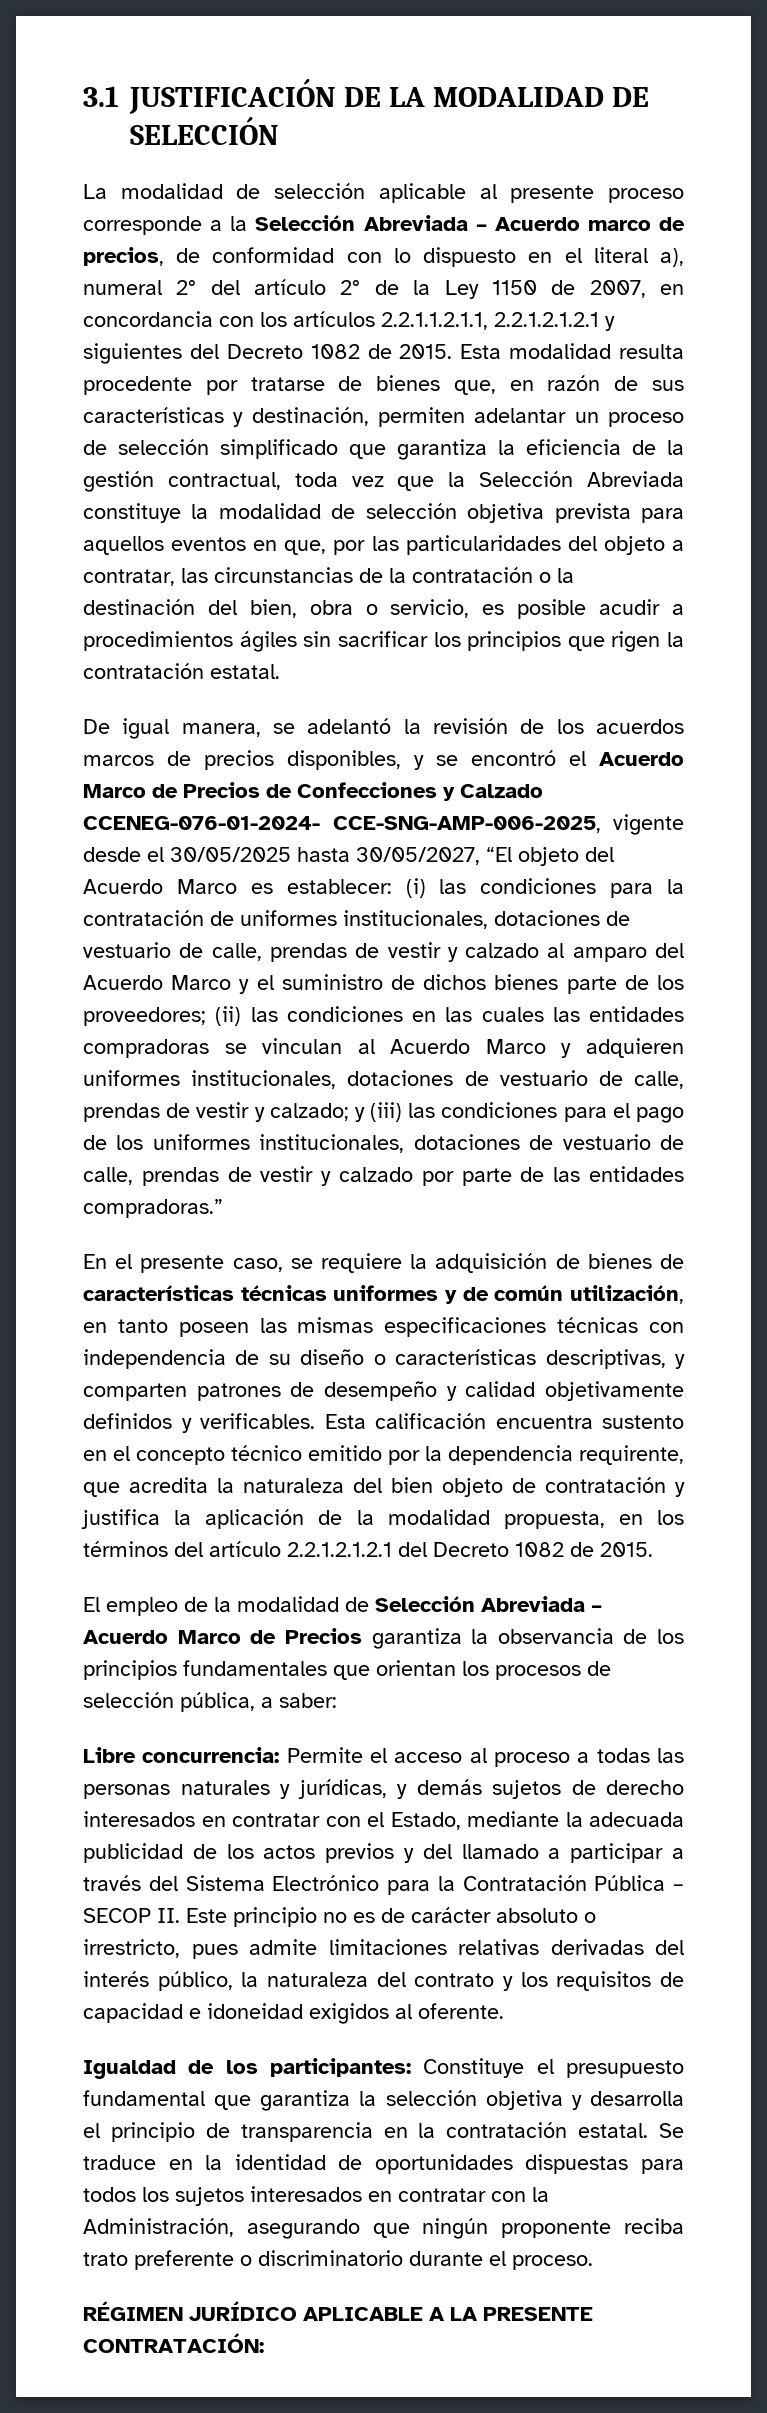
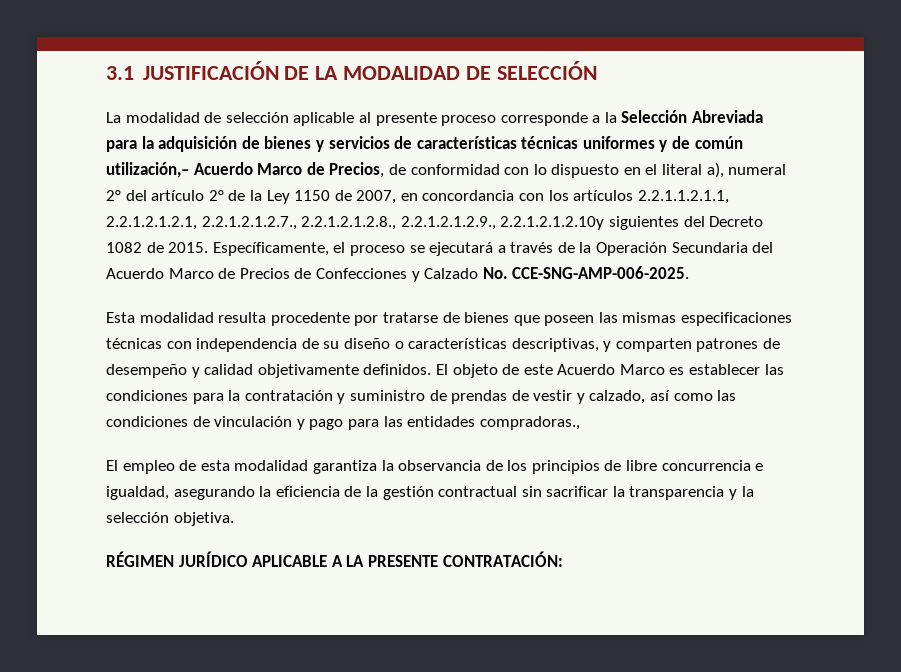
- La modalidad de selección aplicable al presente proceso corresponde a la Selección Abreviada – Acuerdo marco de precios, de conformidad con lo dispuesto en el literal a), numeral 2° del artículo 2° de la Ley 1150 de 2007, en concordancia con los artículos 2.2.1.1.2.1.1, 2.2.1.2.1.2.1 y siguientes del Decreto 1082 de 2015. Esta modalidad resulta procedente por tratarse de bienes que, en razón de sus características y destinación, permiten adelantar un proceso de selección simplificado que garantiza la eficiencia de la gestión contractual, toda vez que la Selección Abreviada constituye la modalidad de selección objetiva prevista para aquellos eventos en que, por las particularidades del objeto a contratar, las circunstancias de la contratación o la destinación del bien, obra o servicio, es posible acudir a procedimientos ágiles sin sacrificar los principios que rigen la contratación estatal.
- De igual manera, se adelantó la revisión de los acuerdos marcos de precios disponibles, y se encontró el Acuerdo Marco de Precios de Confecciones y Calzado CCENEG-076-01-2024- CCE-SNG-AMP-006-2025, vigente desde el 30/05/2025 hasta 30/05/2027, “El objeto del Acuerdo Marco es establecer: (i) las condiciones para la contratación de uniformes institucionales, dotaciones de vestuario de calle, prendas de vestir y calzado al amparo del Acuerdo Marco y el suministro de dichos bienes parte de los proveedores; (ii) las condiciones en las cuales las entidades compradoras se vinculan al Acuerdo Marco y adquieren uniformes institucionales, dotaciones de vestuario de calle, prendas de vestir y calzado; y (iii) las condiciones para el pago de los uniformes institucionales, dotaciones de vestuario de calle, prendas de vestir y calzado por parte de las entidades compradoras.”
- En el presente caso, se requiere la adquisición de bienes de características técnicas uniformes y de común utilización, en tanto poseen las mismas especificaciones técnicas con independencia de su diseño o características descriptivas, y comparten patrones de desempeño y calidad objetivamente definidos y verificables. Esta calificación encuentra sustento en el concepto técnico emitido por la dependencia requirente, que acredita la naturaleza del bien objeto de contratación y justifica la aplicación de la modalidad propuesta, en los términos del artículo 2.2.1.2.1.2.1 del Decreto 1082 de 2015.
- El empleo de la modalidad de Selección Abreviada – Acuerdo Marco de Precios garantiza la observancia de los principios fundamentales que orientan los procesos de selección pública, a saber:
- Libre concurrencia: Permite el acceso al proceso a todas las personas naturales y jurídicas, y demás sujetos de derecho interesados en contratar con el Estado, mediante la adecuada publicidad de los actos previos y del llamado a participar a través del Sistema Electrónico para la Contratación Pública – SECOP II. Este principio no es de carácter absoluto o irrestricto, pues admite limitaciones relativas derivadas del interés público, la naturaleza del contrato y los requisitos de capacidad e idoneidad exigidos al oferente.
- Igualdad de los participantes: Constituye el presupuesto fundamental que garantiza la selección objetiva y desarrolla el principio de transparencia en la contratación estatal. Se traduce en la identidad de oportunidades dispuestas para todos los sujetos interesados en contratar con la Administración, asegurando que ningún proponente reciba trato preferente o discriminatorio durante el proceso.
+ La modalidad de selección aplicable al presente proceso corresponde a la Selección Abreviada para la adquisición de bienes y servicios de características técnicas uniformes y de común utilización,– Acuerdo Marco de Precios, de conformidad con lo dispuesto en el literal a), numeral 2° del artículo 2° de la Ley 1150 de 2007, en concordancia con los artículos 2.2.1.1.2.1.1, 2.2.1.2.1.2.1, 2.2.1.2.1.2.7., 2.2.1.2.1.2.8., 2.2.1.2.1.2.9., 2.2.1.2.1.2.10y siguientes del Decreto 1082 de 2015. Específicamente, el proceso se ejecutará a través de la Operación Secundaria del Acuerdo Marco de Precios de Confecciones y Calzado No. CCE-SNG-AMP-006-2025.
+ Esta modalidad resulta procedente por tratarse de bienes que poseen las mismas especificaciones técnicas con independencia de su diseño o características descriptivas, y comparten patrones de desempeño y calidad objetivamente definidos. El objeto de este Acuerdo Marco es establecer las condiciones para la contratación y suministro de prendas de vestir y calzado, así como las condiciones de vinculación y pago para las entidades compradoras.,
+ El empleo de esta modalidad garantiza la observancia de los principios de libre concurrencia e igualdad, asegurando la eficiencia de la gestión contractual sin sacrificar la transparencia y la selección objetiva.

